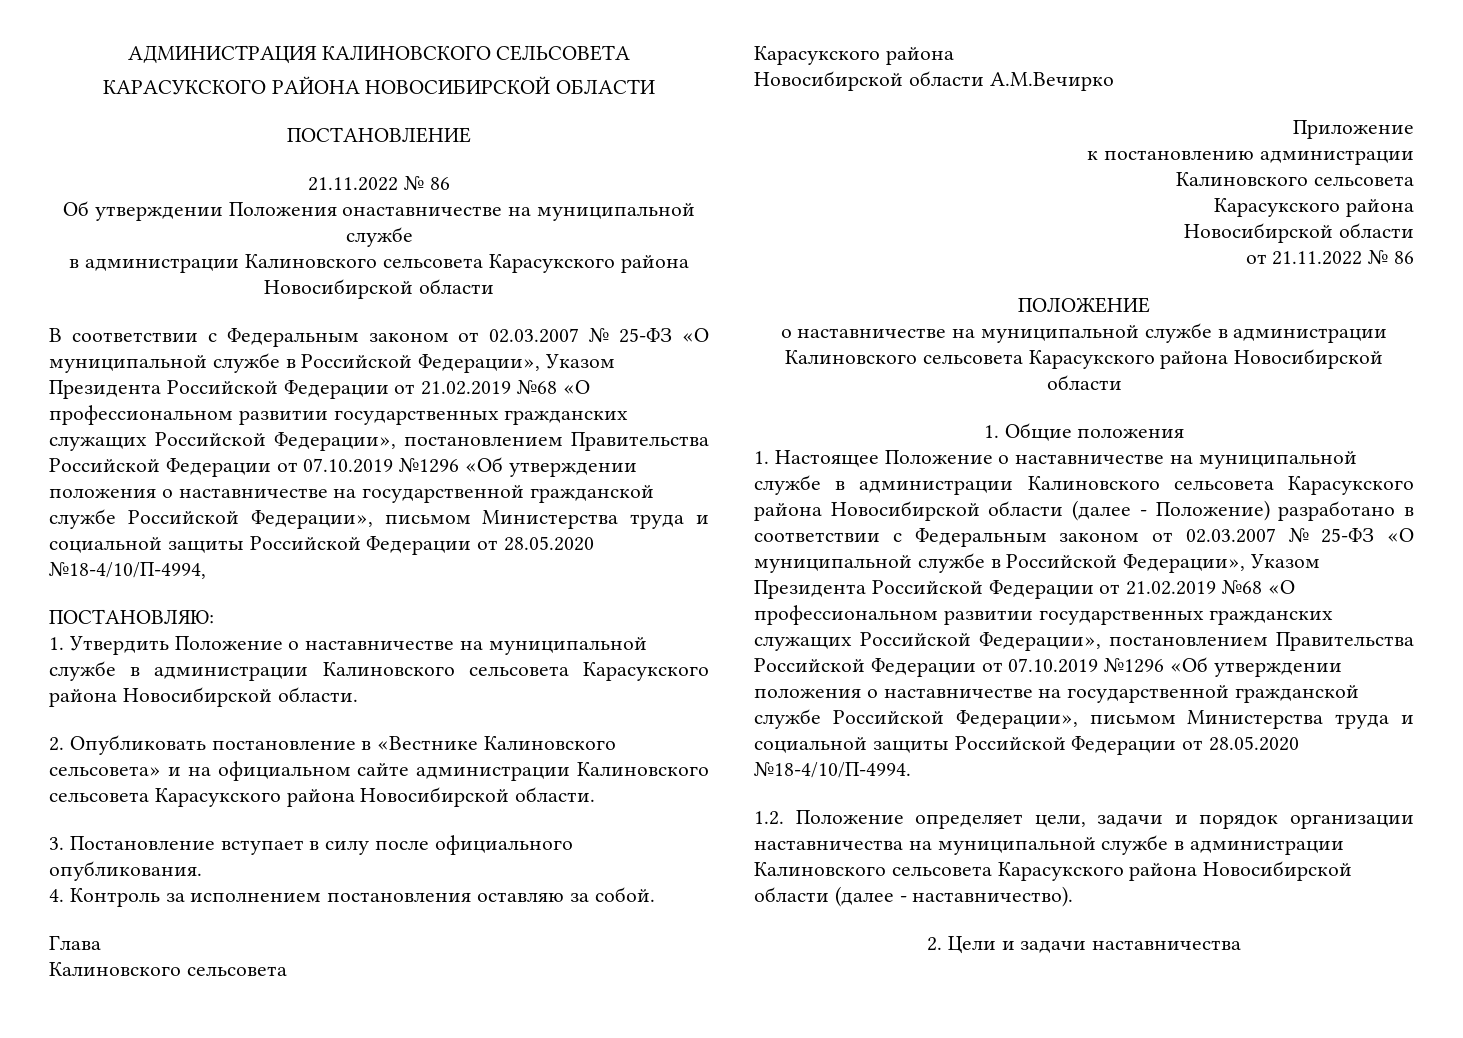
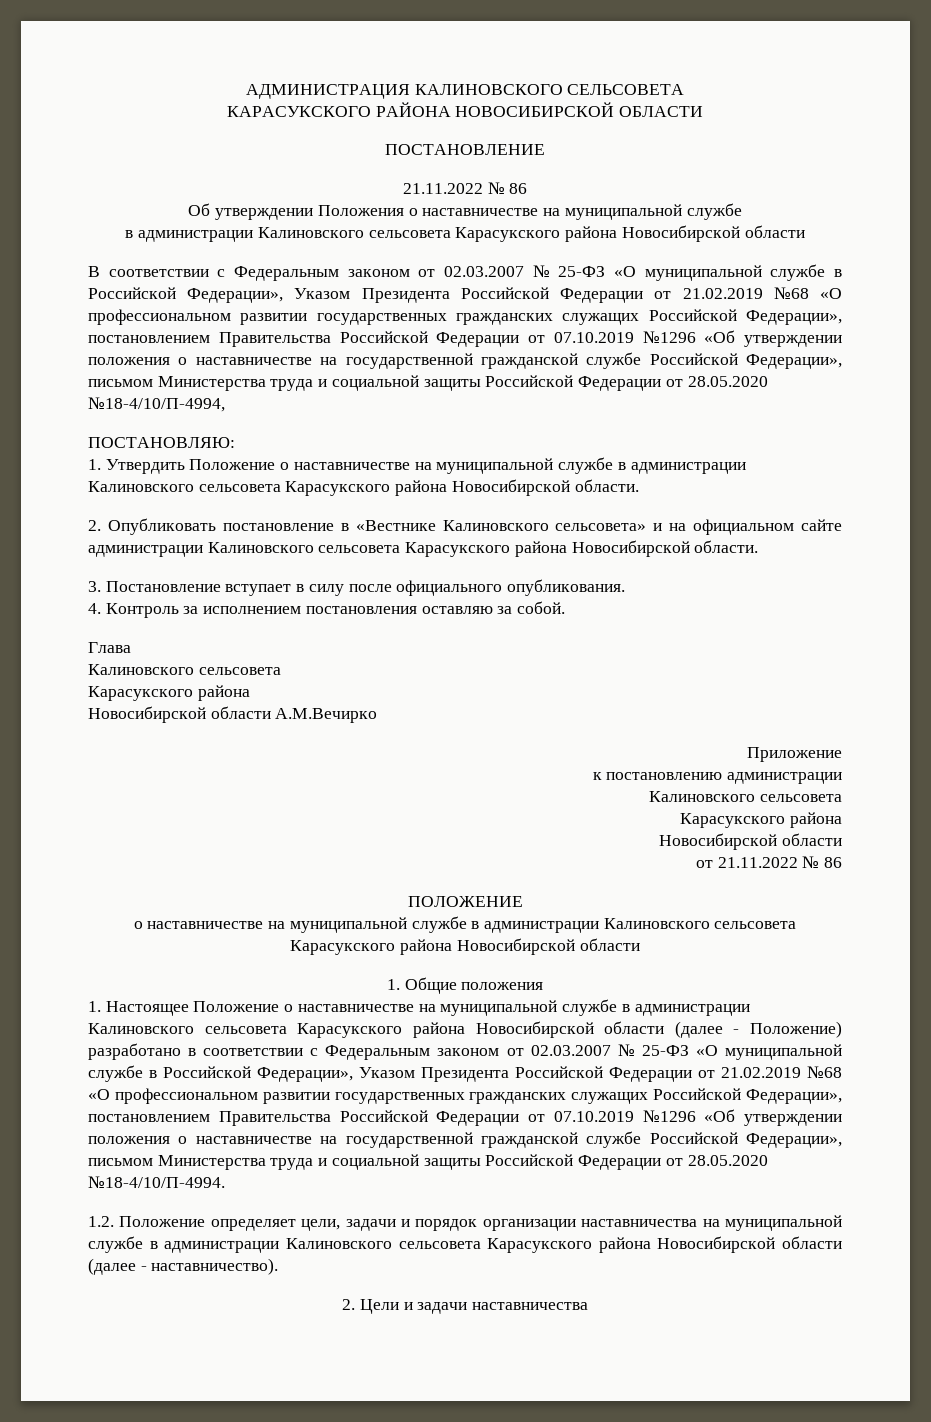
- Об утверждении Положения онаставничестве на муниципальной службе
+ Об утверждении Положения о наставничестве на муниципальной службе

